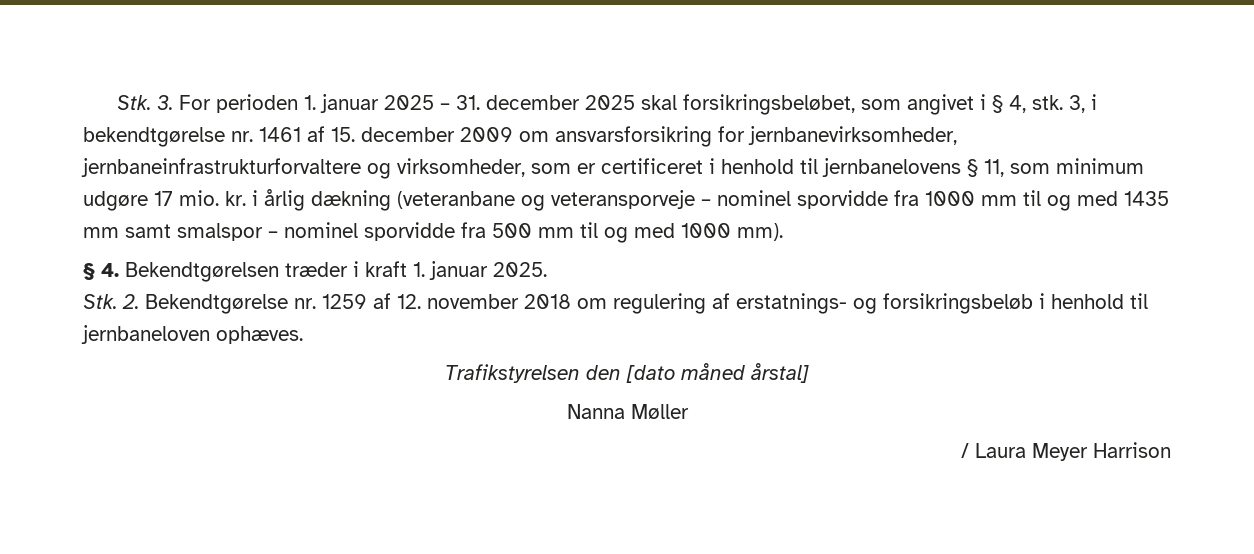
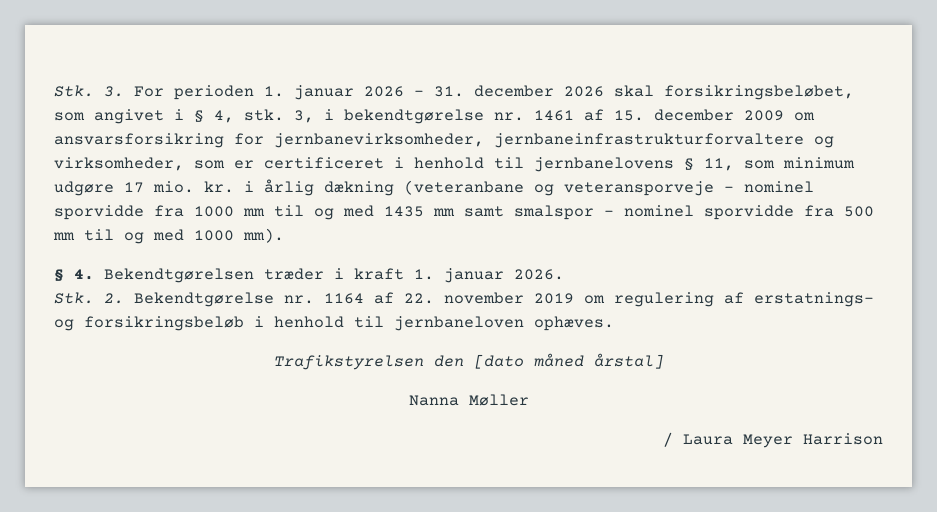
- Stk. 3. For perioden 1. januar 2025 – 31. december 2025 skal forsikringsbeløbet, som angivet i § 4, stk.
+ Stk. 3. For perioden 1. januar 2026 – 31. december 2026 skal forsikringsbeløbet, som angivet i § 4, stk.
- § 4. Bekendtgørelsen træder i kraft 1. januar 2025.
+ § 4. Bekendtgørelsen træder i kraft 1. januar 2026.
- Stk. 2. Bekendtgørelse nr. 1259 af 12. november 2018 om regulering af erstatnings- og forsikringsbeløb i henhold til jernbaneloven ophæves.
+ Stk. 2. Bekendtgørelse nr. 1164 af 22. november 2019 om regulering af erstatnings- og forsikringsbeløb i henhold til jernbaneloven ophæves.

